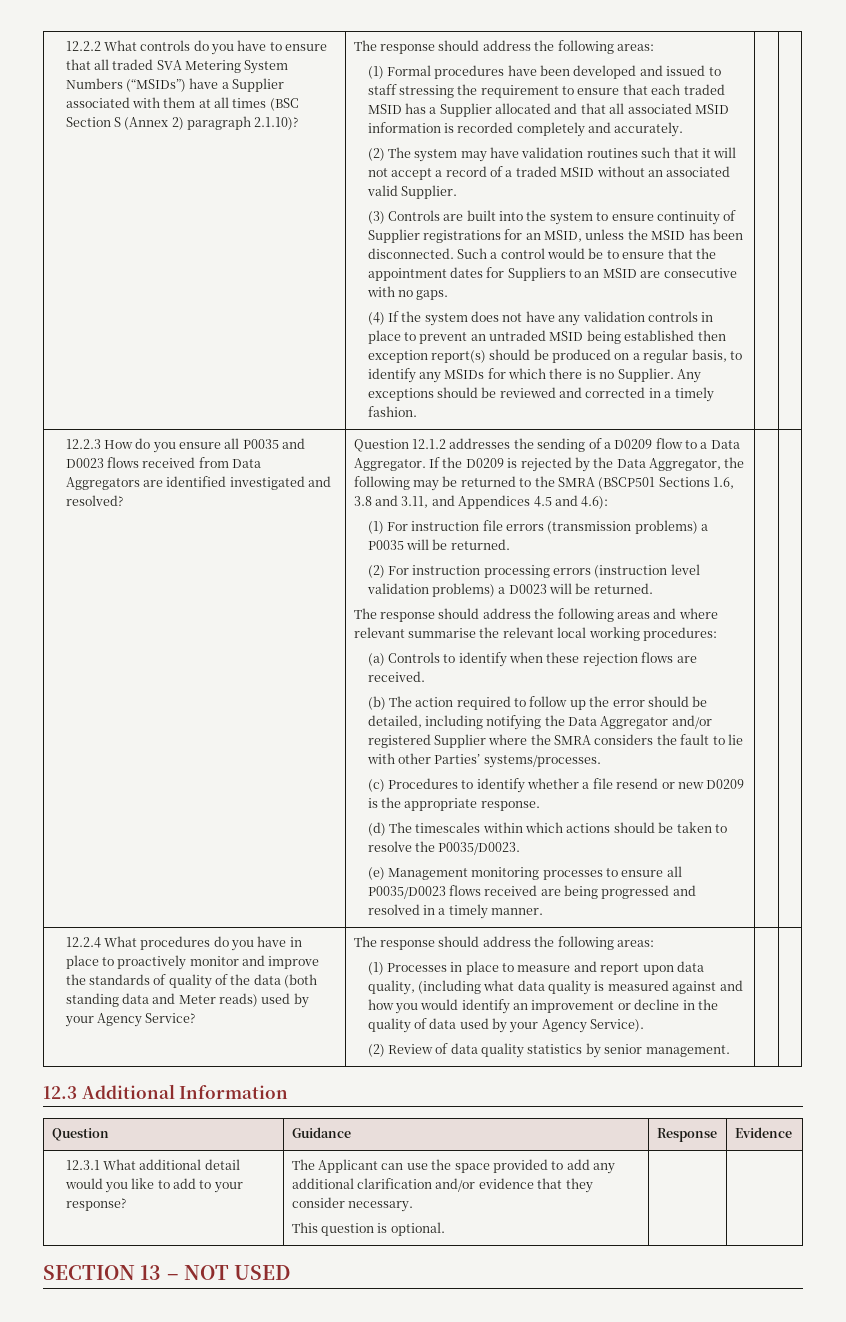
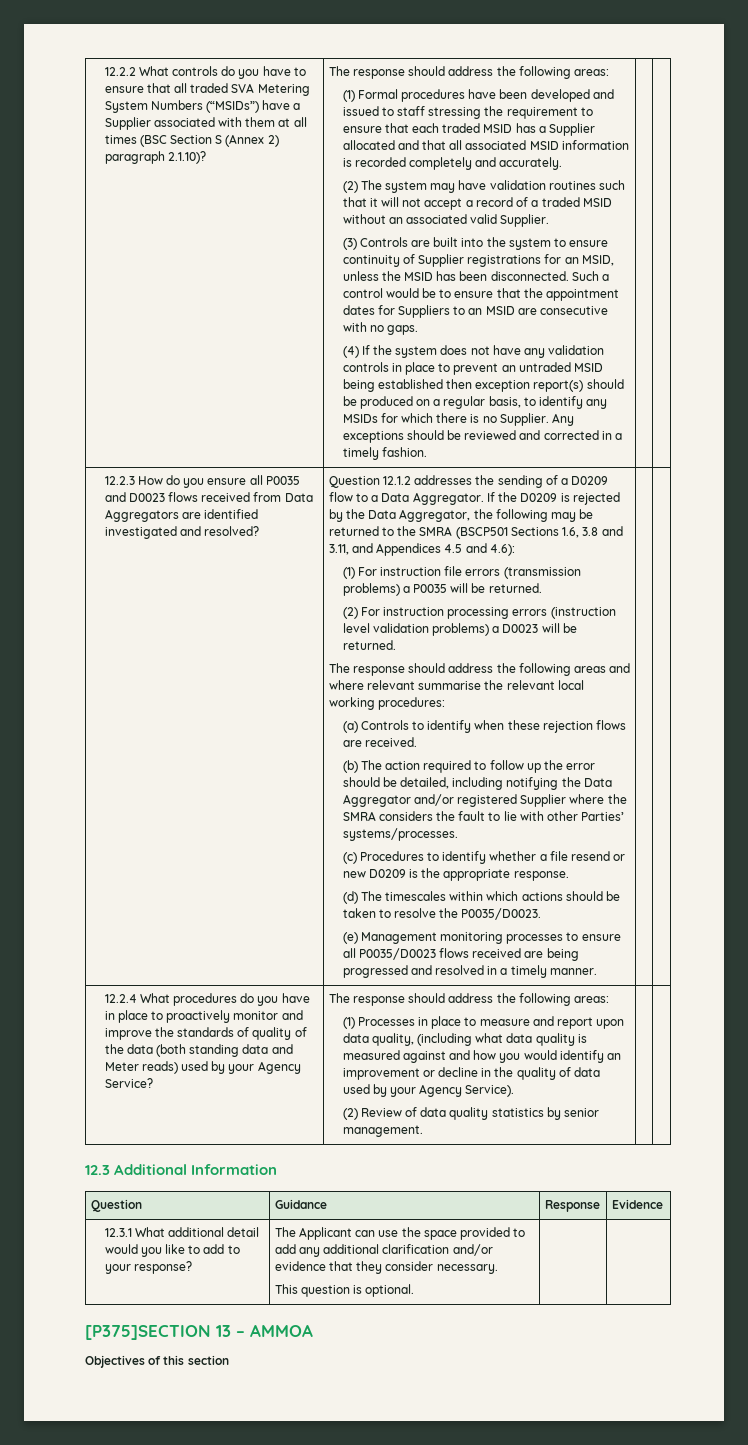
- SECTION 13 – NOT USED
+ [P375]SECTION 13 – AMMOA
+ Objectives of this section

